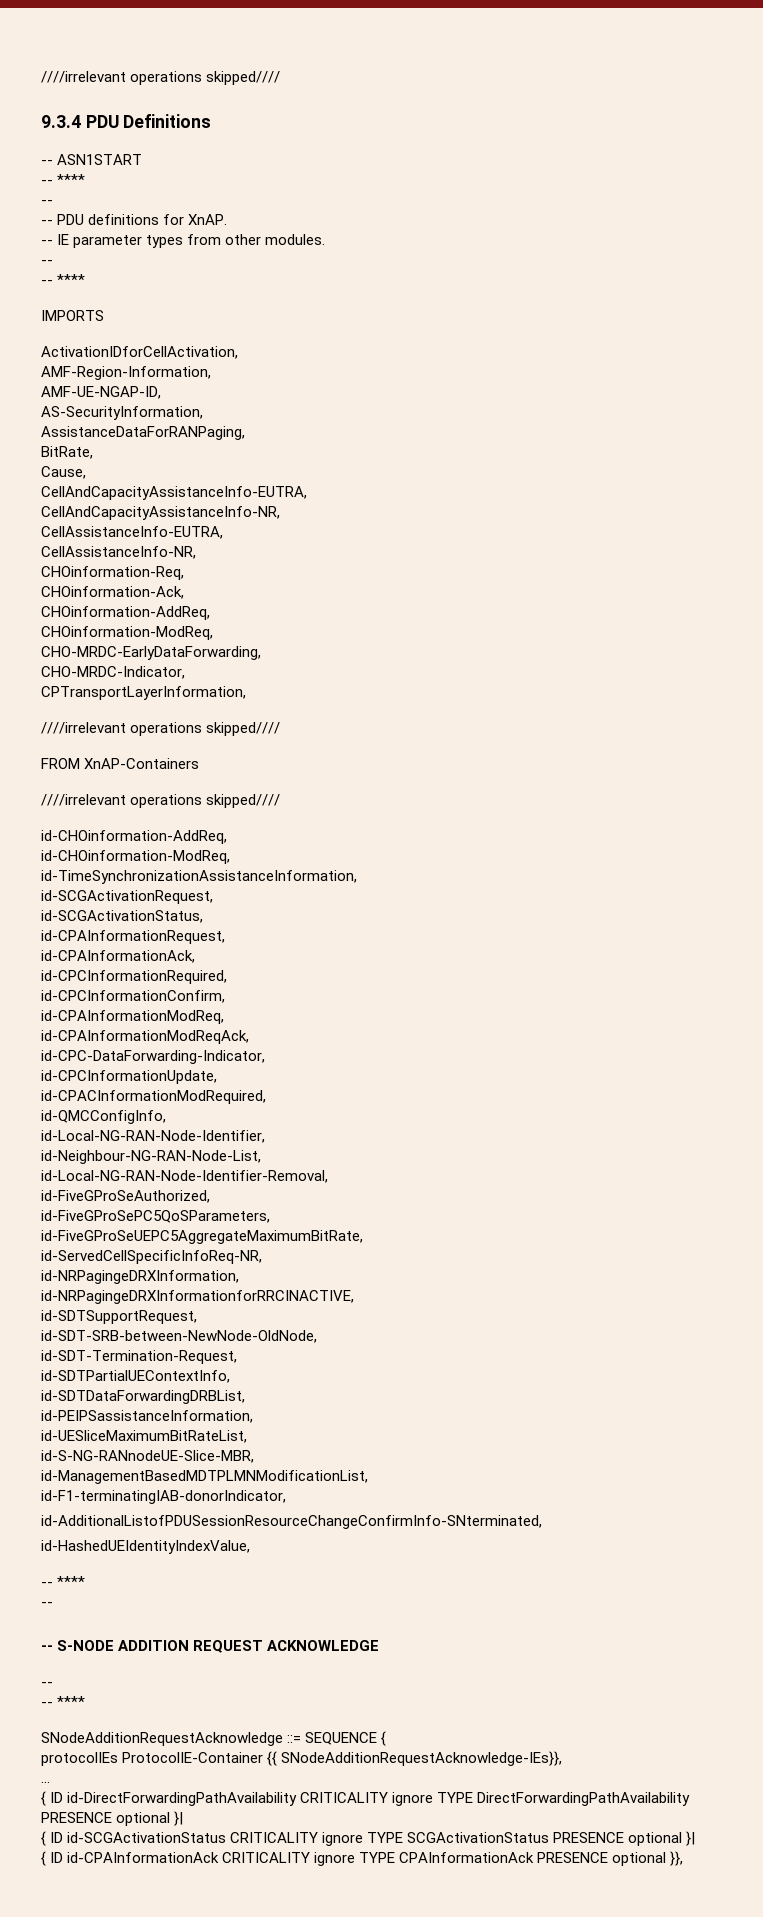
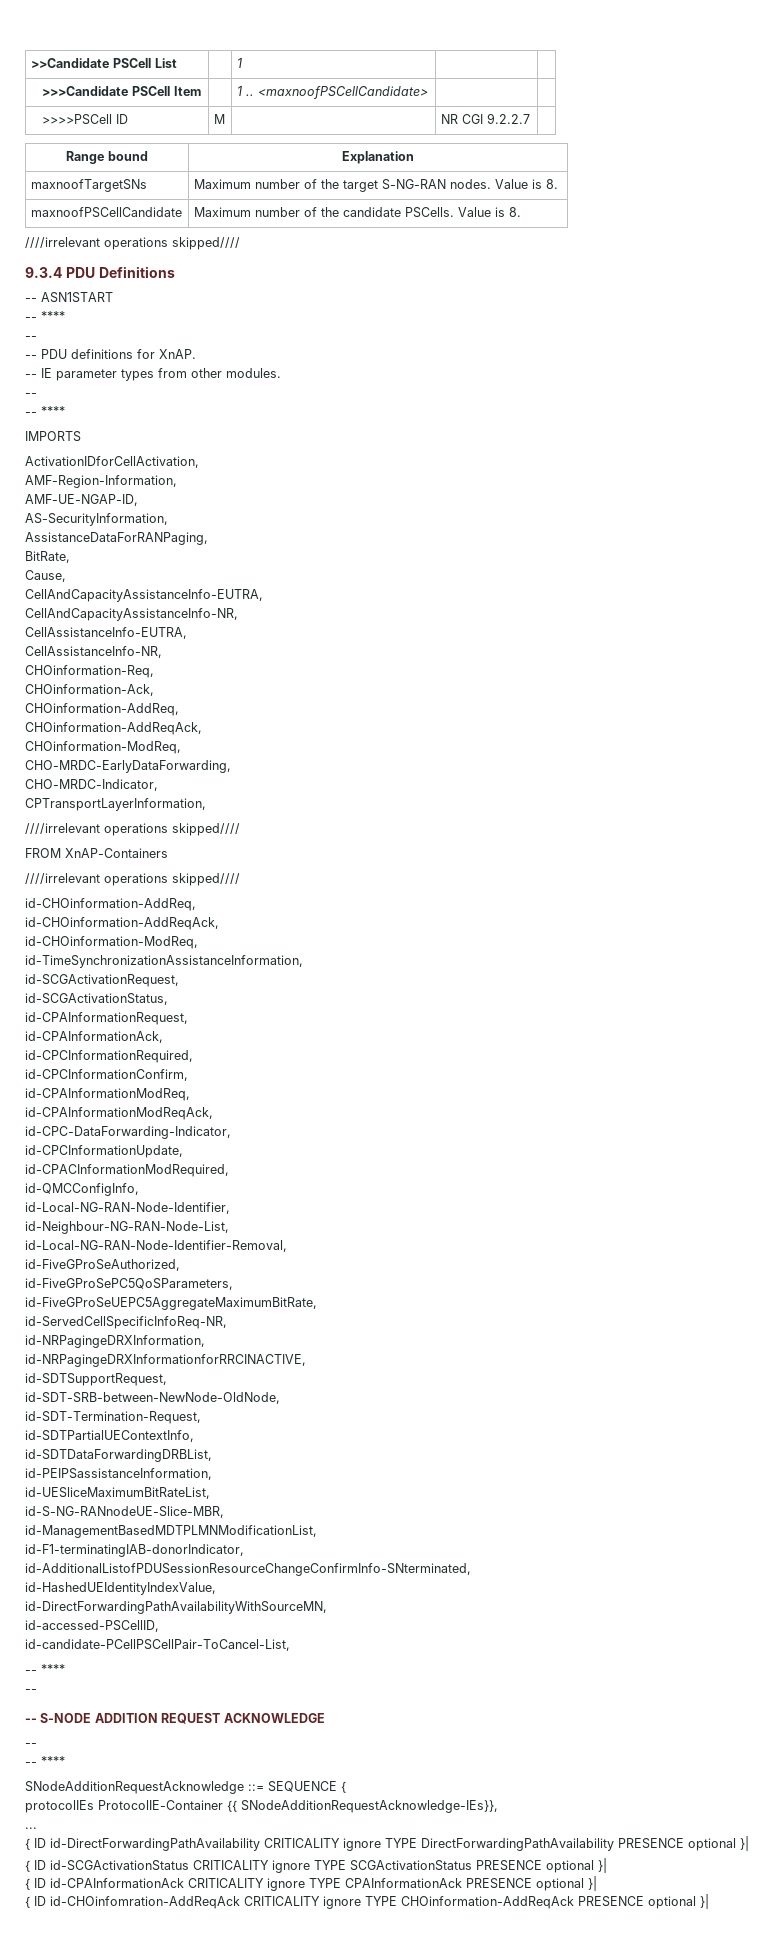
+ >>Candidate PSCell List | | 1 | |
+ >>>Candidate PSCell Item | | 1 .. <maxnoofPSCellCandidate> | |
+ >>>>PSCell ID | M | | NR CGI 9.2.2.7 |
+ Range bound | Explanation
+ maxnoofTargetSNs | Maximum number of the target S-NG-RAN nodes. Value is 8.
+ maxnoofPSCellCandidate | Maximum number of the candidate PSCells. Value is 8.
+ CHOinformation-AddReqAck,
+ id-CHOinformation-AddReqAck,
+ id-DirectForwardingPathAvailabilityWithSourceMN,
+ id-accessed-PSCellID,
+ id-candidate-PCellPSCellPair-ToCancel-List,
- { ID id-CPAInformationAck CRITICALITY ignore TYPE CPAInformationAck PRESENCE optional }},
+ { ID id-CPAInformationAck CRITICALITY ignore TYPE CPAInformationAck PRESENCE optional }|
+ { ID id-CHOinfomration-AddReqAck CRITICALITY ignore TYPE CHOinformation-AddReqAck PRESENCE optional }|

